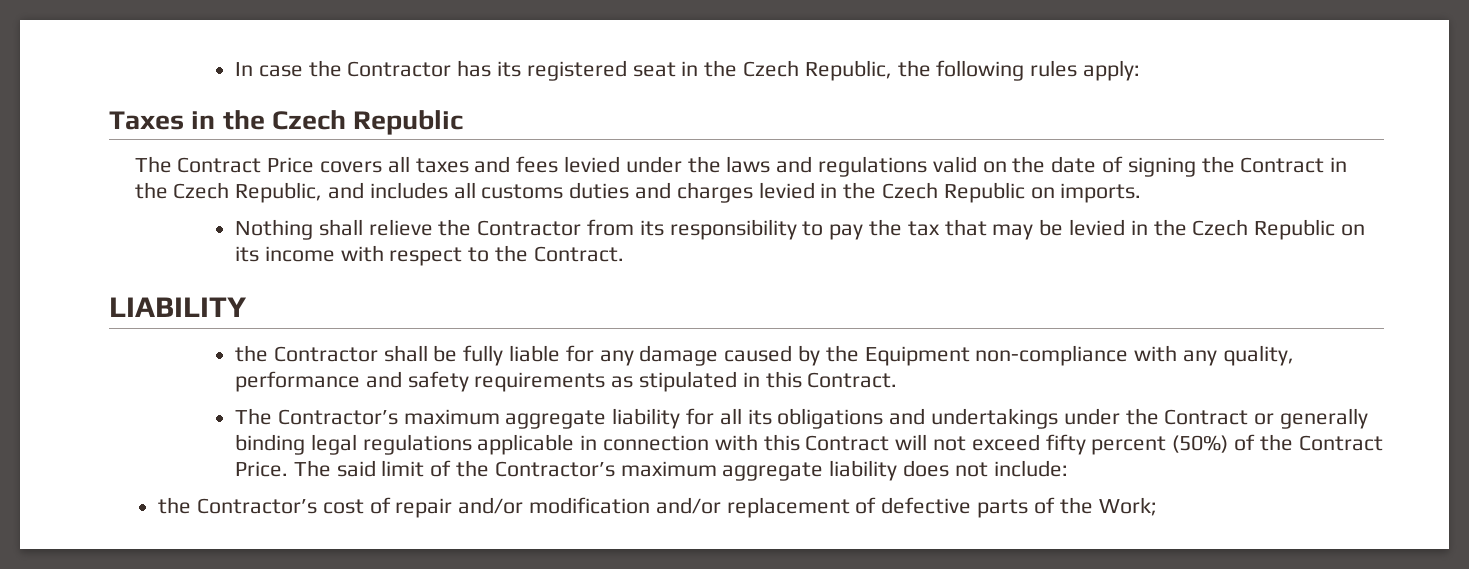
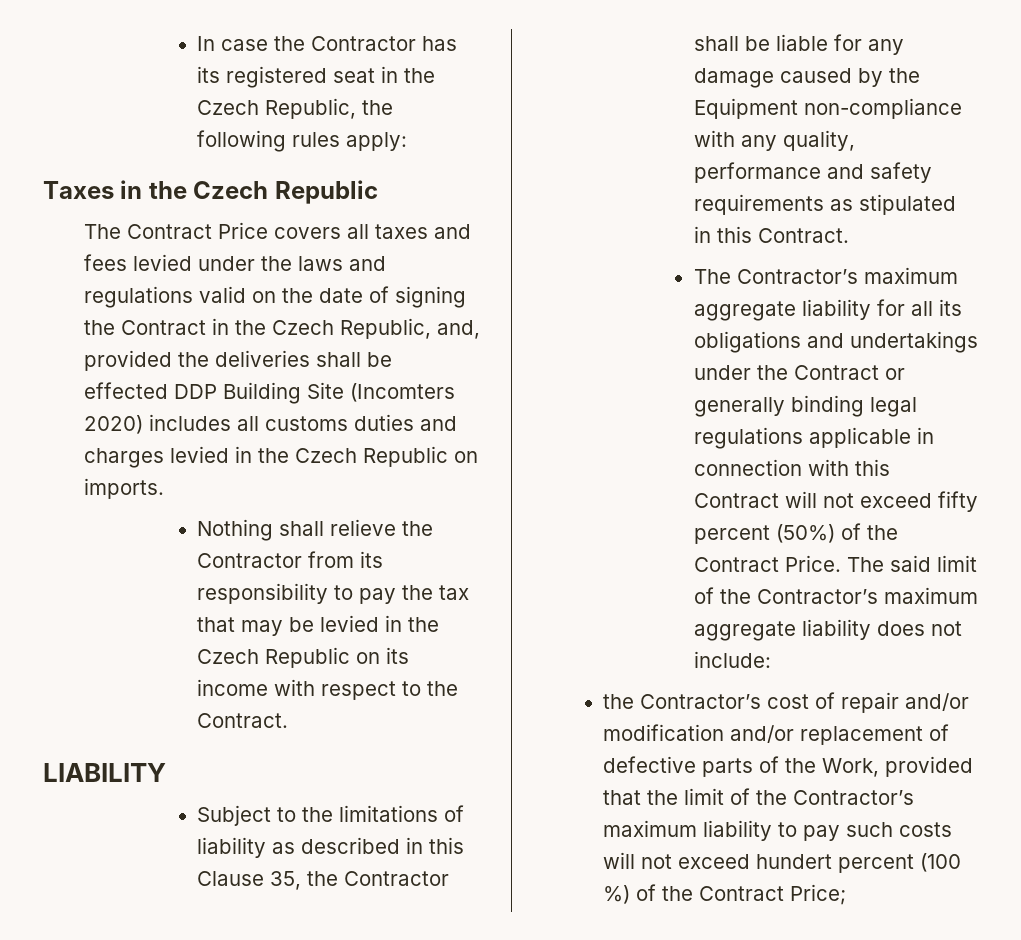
- The Contract Price covers all taxes and fees levied under the laws and regulations valid on the date of signing the Contract in the Czech Republic, and includes all customs duties and charges levied in the Czech Republic on imports.
+ The Contract Price covers all taxes and fees levied under the laws and regulations valid on the date of signing the Contract in the Czech Republic, and, provided the deliveries shall be effected DDP Building Site (Incomters 2020) includes all customs duties and charges levied in the Czech Republic on imports.
- the Contractor shall be fully liable for any damage caused by the Equipment non-compliance with any quality, performance and safety requirements as stipulated in this Contract.
+ Subject to the limitations of liability as described in this Clause 35, the Contractor shall be liable for any damage caused by the Equipment non-compliance with any quality, performance and safety requirements as stipulated in this Contract.
- the Contractor’s cost of repair and/or modification and/or replacement of defective parts of the Work;
+ the Contractor’s cost of repair and/or modification and/or replacement of defective parts of the Work, provided that the limit of the Contractor’s maximum liability to pay such costs will not exceed hundert percent (100 %) of the Contract Price;

